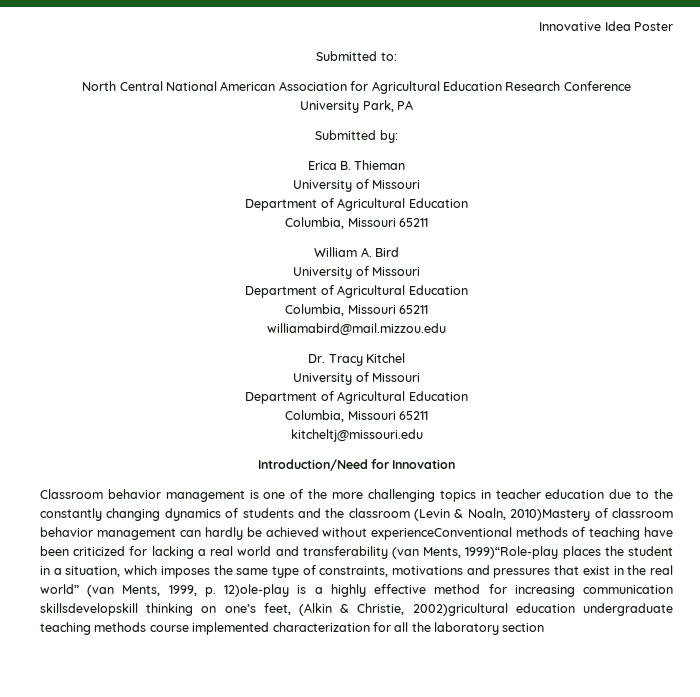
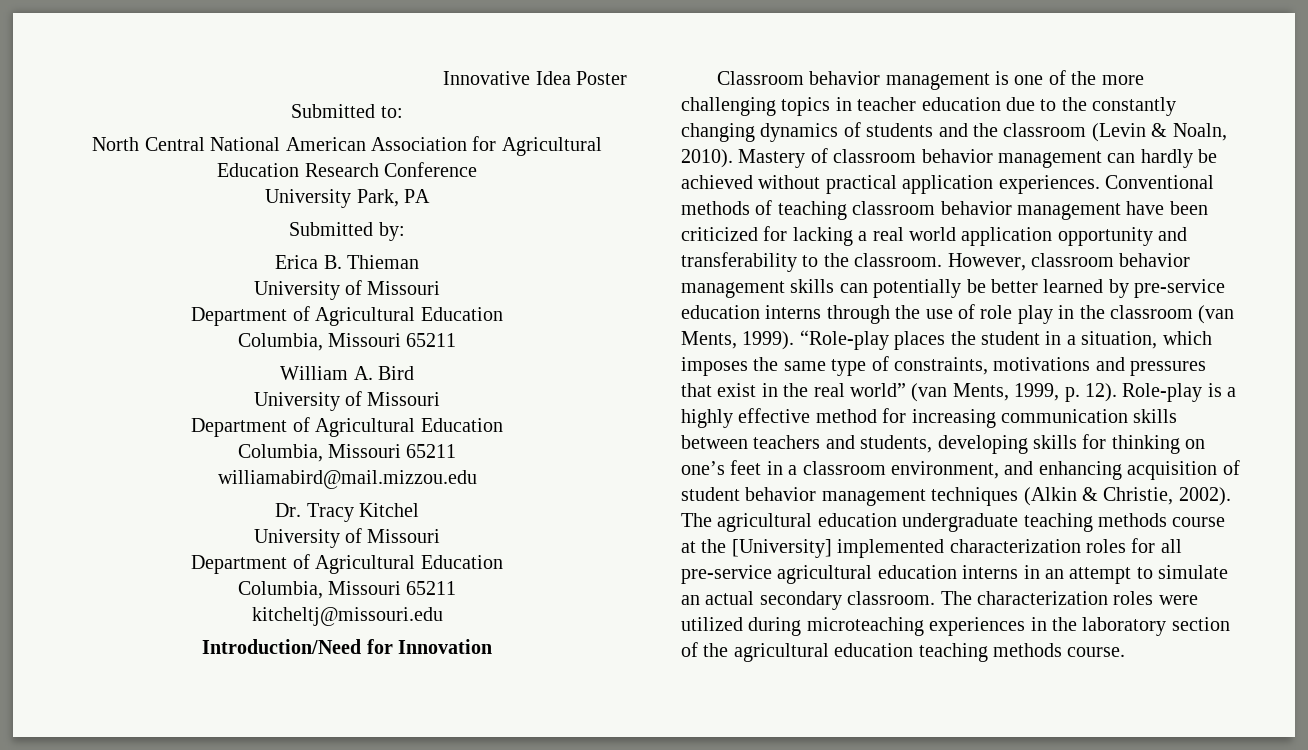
- Classroom behavior management is one of the more challenging topics in teacher education due to the constantly changing dynamics of students and the classroom (Levin & Noaln, 2010)Mastery of classroom behavior management can hardly be achieved without experienceConventional methods of teaching have been criticized for lacking a real world and transferability (van Ments, 1999)“Role-play places the student in a situation, which imposes the same type of constraints, motivations and pressures that exist in the real world” (van Ments, 1999, p. 12)ole-play is a highly effective method for increasing communication skillsdevelopskill thinking on one’s feet, (Alkin & Christie, 2002)gricultural education undergraduate teaching methods course implemented characterization for all the laboratory section
+ Classroom behavior management is one of the more challenging topics in teacher education due to the constantly changing dynamics of students and the classroom (Levin & Noaln, 2010). Mastery of classroom behavior management can hardly be achieved without practical application experiences. Conventional methods of teaching classroom behavior management have been criticized for lacking a real world application opportunity and transferability to the classroom. However, classroom behavior management skills can potentially be better learned by pre-service education interns through the use of role play in the classroom (van Ments, 1999). “Role-play places the student in a situation, which imposes the same type of constraints, motivations and pressures that exist in the real world” (van Ments, 1999, p. 12). Role-play is a highly effective method for increasing communication skills between teachers and students, developing skills for thinking on one’s feet in a classroom environment, and enhancing acquisition of student behavior management techniques (Alkin & Christie, 2002). The agricultural education undergraduate teaching methods course at the [University] implemented characterization roles for all pre-service agricultural education interns in an attempt to simulate an actual secondary classroom. The characterization roles were utilized during microteaching experiences in the laboratory section of the agricultural education teaching methods course.

